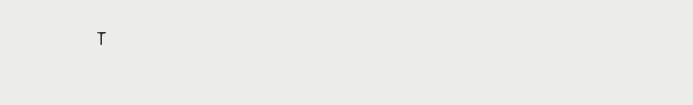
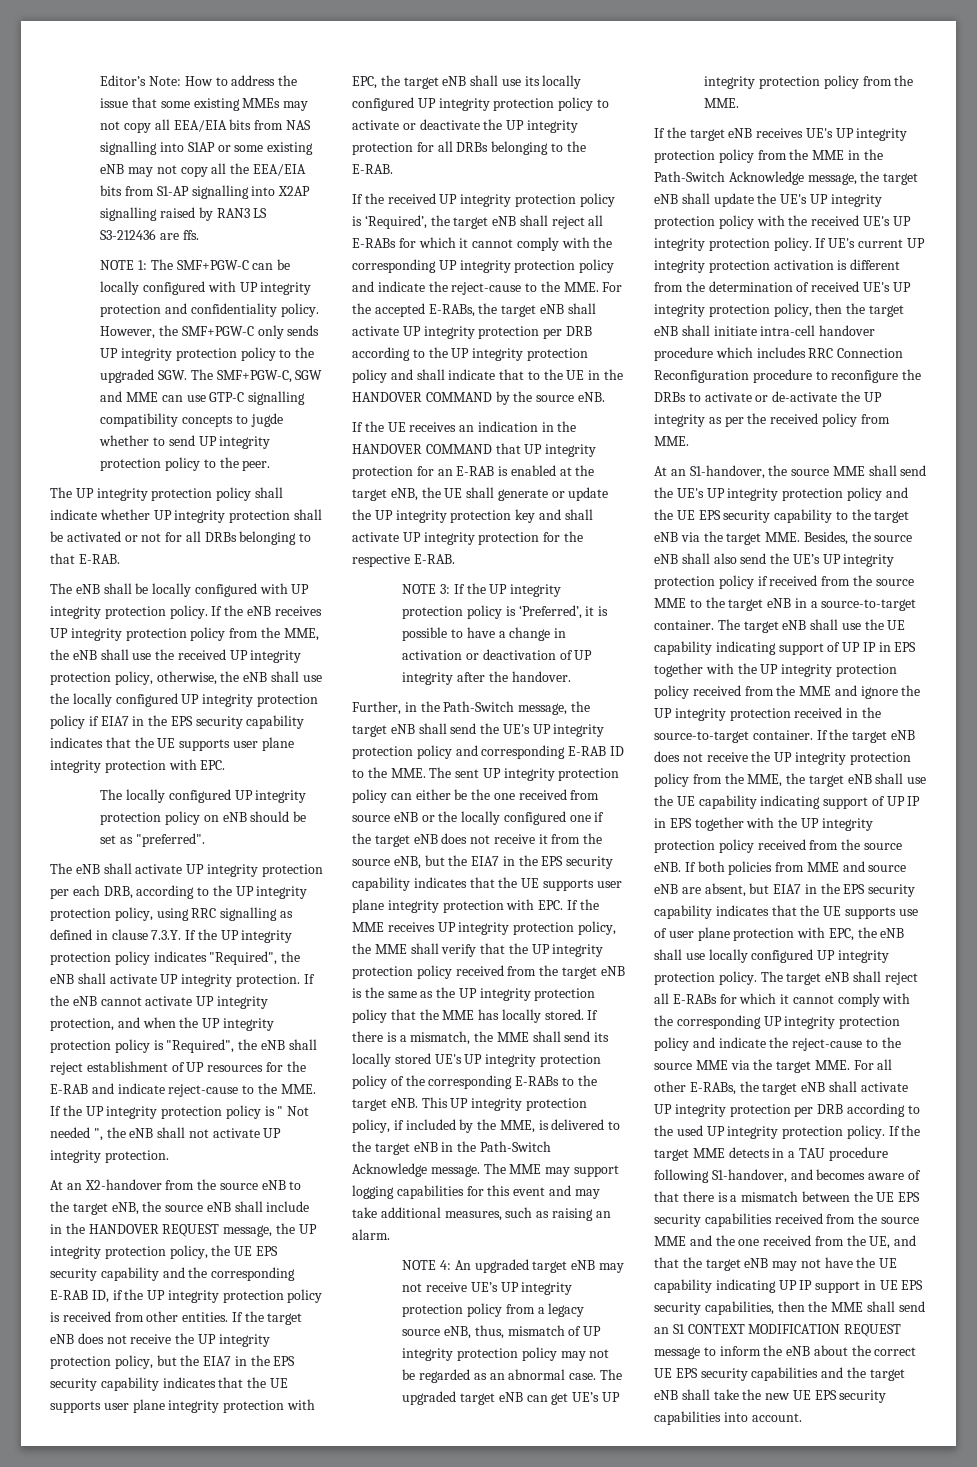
- T
+ Editor’s Note: How to address the issue that some existing MMEs may not copy all EEA/EIA bits from NAS signalling into S1AP or some existing eNB may not copy all the EEA/EIA bits from S1-AP signalling into X2AP signalling raised by RAN3 LS S3-212436 are ffs.
+ NOTE 1: The SMF+PGW-C can be locally configured with UP integrity protection and confidentiality policy. However, the SMF+PGW-C only sends UP integrity protection policy to the upgraded SGW. The SMF+PGW-C, SGW and MME can use GTP-C signalling compatibility concepts to jugde whether to send UP integrity protection policy to the peer.
+ The UP integrity protection policy shall indicate whether UP integrity protection shall be activated or not for all DRBs belonging to that E-RAB.
+ The eNB shall be locally configured with UP integrity protection policy. If the eNB receives UP integrity protection policy from the MME, the eNB shall use the received UP integrity protection policy, otherwise, the eNB shall use the locally configured UP integrity protection policy if EIA7 in the EPS security capability indicates that the UE supports user plane integrity protection with EPC.
+ The locally configured UP integrity protection policy on eNB should be set as "preferred".
+ The eNB shall activate UP integrity protection per each DRB, according to the UP integrity protection policy, using RRC signalling as defined in clause 7.3.Y. If the UP integrity protection policy indicates "Required", the eNB shall activate UP integrity protection. If the eNB cannot activate UP integrity protection, and when the UP integrity protection policy is "Required", the eNB shall reject establishment of UP resources for the E-RAB and indicate reject-cause to the MME. If the UP integrity protection policy is " Not needed ", the eNB shall not activate UP integrity protection.
+ At an X2-handover from the source eNB to the target eNB, the source eNB shall include in the HANDOVER REQUEST message, the UP integrity protection policy, the UE EPS security capability and the corresponding E-RAB ID, if the UP integrity protection policy is received from other entities. If the target eNB does not receive the UP integrity protection policy, but the EIA7 in the EPS security capability indicates that the UE supports user plane integrity protection with EPC, the target eNB shall use its locally configured UP integrity protection policy to activate or deactivate the UP integrity protection for all DRBs belonging to the E-RAB.
+ If the received UP integrity protection policy is ‘Required’, the target eNB shall reject all E-RABs for which it cannot comply with the corresponding UP integrity protection policy and indicate the reject-cause to the MME. For the accepted E-RABs, the target eNB shall activate UP integrity protection per DRB according to the UP integrity protection policy and shall indicate that to the UE in the HANDOVER COMMAND by the source eNB.
+ If the UE receives an indication in the HANDOVER COMMAND that UP integrity protection for an E-RAB is enabled at the target eNB, the UE shall generate or update the UP integrity protection key and shall activate UP integrity protection for the respective E-RAB.
+ NOTE 3: If the UP integrity protection policy is ‘Preferred’, it is possible to have a change in activation or deactivation of UP integrity after the handover.
+ Further, in the Path-Switch message, the target eNB shall send the UE's UP integrity protection policy and corresponding E-RAB ID to the MME. The sent UP integrity protection policy can either be the one received from source eNB or the locally configured one if the target eNB does not receive it from the source eNB, but the EIA7 in the EPS security capability indicates that the UE supports user plane integrity protection with EPC. If the MME receives UP integrity protection policy, the MME shall verify that the UP integrity protection policy received from the target eNB is the same as the UP integrity protection policy that the MME has locally stored. If there is a mismatch, the MME shall send its locally stored UE's UP integrity protection policy of the corresponding E-RABs to the target eNB. This UP integrity protection policy, if included by the MME, is delivered to the target eNB in the Path-Switch Acknowledge message. The MME may support logging capabilities for this event and may take additional measures, such as raising an alarm.
+ NOTE 4: An upgraded target eNB may not receive UE’s UP integrity protection policy from a legacy source eNB, thus, mismatch of UP integrity protection policy may not be regarded as an abnormal case. The upgraded target eNB can get UE’s UP integrity protection policy from the MME.
+ If the target eNB receives UE's UP integrity protection policy from the MME in the Path-Switch Acknowledge message, the target eNB shall update the UE's UP integrity protection policy with the received UE's UP integrity protection policy. If UE's current UP integrity protection activation is different from the determination of received UE's UP integrity protection policy, then the target eNB shall initiate intra-cell handover procedure which includes RRC Connection Reconfiguration procedure to reconfigure the DRBs to activate or de-activate the UP integrity as per the received policy from MME.
+ At an S1-handover, the source MME shall send the UE's UP integrity protection policy and the UE EPS security capability to the target eNB via the target MME. Besides, the source eNB shall also send the UE’s UP integrity protection policy if received from the source MME to the target eNB in a source-to-target container. The target eNB shall use the UE capability indicating support of UP IP in EPS together with the UP integrity protection policy received from the MME and ignore the UP integrity protection received in the source-to-target container. If the target eNB does not receive the UP integrity protection policy from the MME, the target eNB shall use the UE capability indicating support of UP IP in EPS together with the UP integrity protection policy received from the source eNB. If both policies from MME and source eNB are absent, but EIA7 in the EPS security capability indicates that the UE supports use of user plane protection with EPC, the eNB shall use locally configured UP integrity protection policy. The target eNB shall reject all E-RABs for which it cannot comply with the corresponding UP integrity protection policy and indicate the reject-cause to the source MME via the target MME. For all other E-RABs, the target eNB shall activate UP integrity protection per DRB according to the used UP integrity protection policy. If the target MME detects in a TAU procedure following S1-handover, and becomes aware of that there is a mismatch between the UE EPS security capabilities received from the source MME and the one received from the UE, and that the target eNB may not have the UE capability indicating UP IP support in UE EPS security capabilities, then the MME shall send an S1 CONTEXT MODIFICATION REQUEST message to inform the eNB about the correct UE EPS security capabilities and the target eNB shall take the new UE EPS security capabilities into account.

